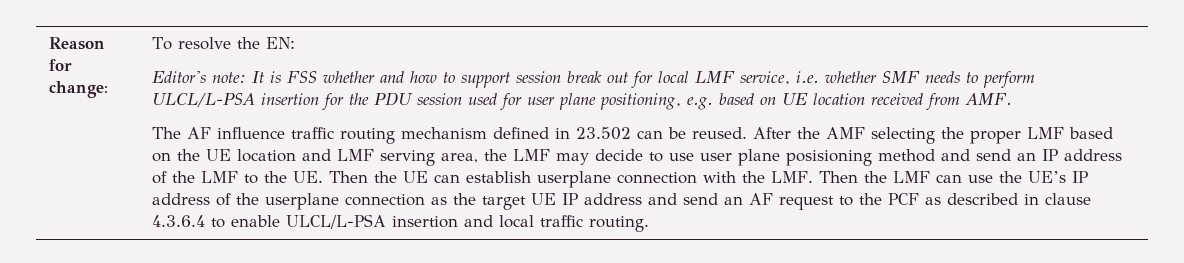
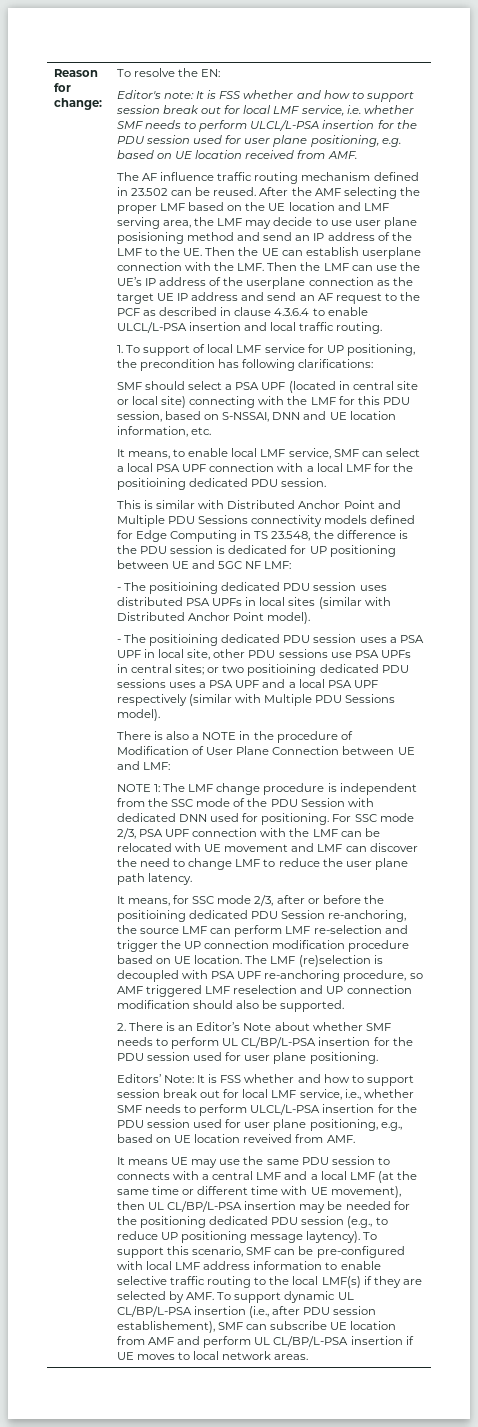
+ 1. To support of local LMF service for UP positioning, the precondition has following clarifications:
+ SMF should select a PSA UPF (located in central site or local site) connecting with the LMF for this PDU session, based on S-NSSAI, DNN and UE location information, etc.
+ It means, to enable local LMF service, SMF can select a local PSA UPF connection with a local LMF for the positioining dedicated PDU session.
+ This is similar with Distributed Anchor Point and Multiple PDU Sessions connectivity models defined for Edge Computing in TS 23.548, the difference is the PDU session is dedicated for UP positioning between UE and 5GC NF LMF:
+ - The positioining dedicated PDU session uses distributed PSA UPFs in local sites (similar with Distributed Anchor Point model).
+ - The positioining dedicated PDU session uses a PSA UPF in local site, other PDU sessions use PSA UPFs in central sites; or two positioining dedicated PDU sessions uses a PSA UPF and a local PSA UPF respectively (similar with Multiple PDU Sessions model).
+ There is also a NOTE in the procedure of Modification of User Plane Connection between UE and LMF:
+ NOTE 1: The LMF change procedure is independent from the SSC mode of the PDU Session with dedicated DNN used for positioning. For SSC mode 2/3, PSA UPF connection with the LMF can be relocated with UE movement and LMF can discover the need to change LMF to reduce the user plane path latency.
+ It means, for SSC mode 2/3, after or before the positioining dedicated PDU Session re-anchoring, the source LMF can perform LMF re-selection and trigger the UP connection modification procedure based on UE location. The LMF (re)selection is decoupled with PSA UPF re-anchoring procedure, so AMF triggered LMF reselection and UP connection modification should also be supported.
+ 2. There is an Editor’s Note about whether SMF needs to perform UL CL/BP/L-PSA insertion for the PDU session used for user plane positioning.
+ Editors’ Note: It is FSS whether and how to support session break out for local LMF service, i.e., whether SMF needs to perform ULCL/L-PSA insertion for the PDU session used for user plane positioning, e.g., based on UE location reveived from AMF.
+ It means UE may use the same PDU session to connects with a central LMF and a local LMF (at the same time or different time with UE movement), then UL CL/BP/L-PSA insertion may be needed for the positioning dedicated PDU session (e.g., to reduce UP positioning message laytency). To support this scenario, SMF can be pre-configured with local LMF address information to enable selective traffic routing to the local LMF(s) if they are selected by AMF. To support dynamic UL CL/BP/L-PSA insertion (i.e., after PDU session establishement), SMF can subscribe UE location from AMF and perform UL CL/BP/L-PSA insertion if UE moves to local network areas.

